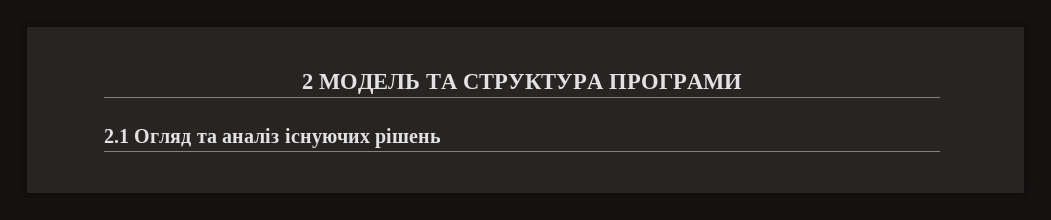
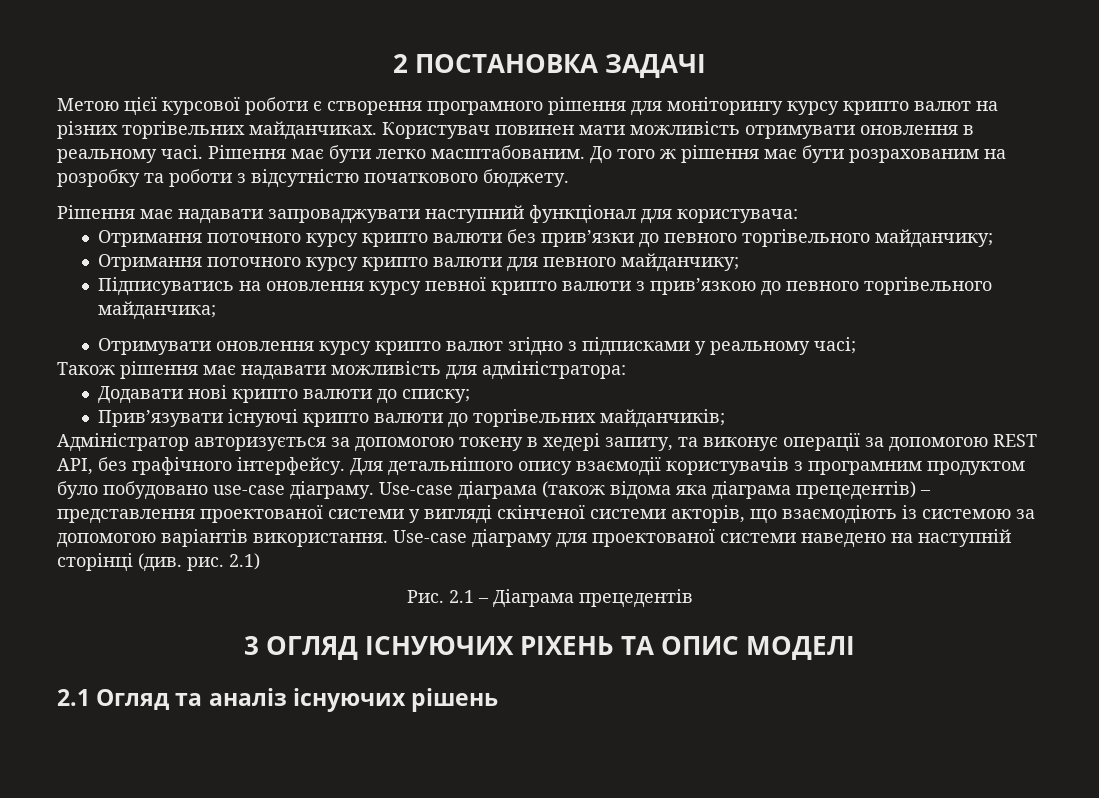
- 2 МОДЕЛЬ ТА СТРУКТУРА ПРОГРАМИ
+ 2 ПОСТАНОВКА ЗАДАЧІ
+ Метою цієї курсової роботи є створення програмного рішення для моніторингу курсу крипто валют на різних торгівельних майданчиках. Користувач повинен мати можливість отримувати оновлення в реальному часі. Рішення має бути легко масштабованим. До того ж рішення має бути розрахованим на розробку та роботи з відсутністю початкового бюджету.
+ Рішення має надавати запроваджувати наступний функціонал для користувача:
+ Отримання поточного курсу крипто валюти без прив’язки до певного торгівельного майданчику;
+ Отримання поточного курсу крипто валюти для певного майданчику;
+ Підписуватись на оновлення курсу певної крипто валюти з прив’язкою до певного торгівельного майданчика;
+ Отримувати оновлення курсу крипто валют згідно з підписками у реальному часі;
+ Також рішення має надавати можливість для адміністратора:
+ Додавати нові крипто валюти до списку;
+ Прив’язувати існуючі крипто валюти до торгівельних майданчиків;
+ Адміністратор авторизується за допомогою токену в хедері запиту, та виконує операції за допомогою REST API, без графічного інтерфейсу. Для детальнішого опису взаємодії користувачів з програмним продуктом було побудовано use-case діаграму. Use-case діаграма (також відома яка діаграма прецедентів) – представлення проектованої системи у вигляді скінченої системи акторів, що взаємодіють із системою за допомогою варіантів використання. Use-case діаграму для проектованої системи наведено на наступній сторінці (див. рис. 2.1)
+ Рис. 2.1 – Діаграма прецедентів
+ 3 ОГЛЯД ІСНУЮЧИХ РІХЕНЬ ТА ОПИС МОДЕЛІ

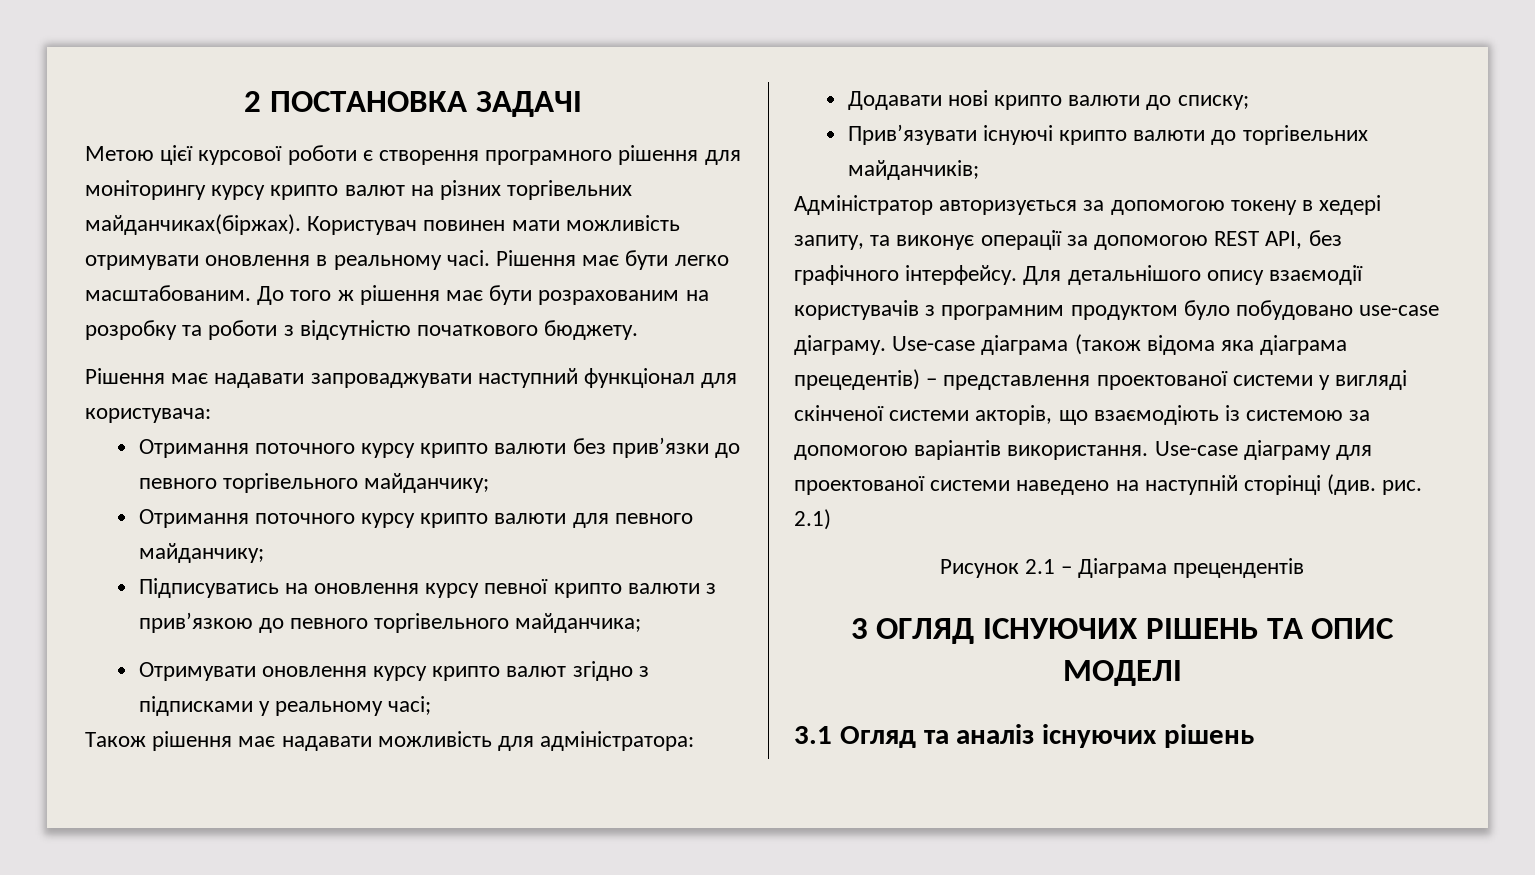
- Метою цієї курсової роботи є створення програмного рішення для моніторингу курсу крипто валют на різних торгівельних майданчиках.
+ Метою цієї курсової роботи є створення програмного рішення для моніторингу курсу крипто валют на різних торгівельних майданчиках(біржах).
- Рис. 2.1 – Діаграма прецедентів
+ Рисунок 2.1 – Діаграма прецендентів
- 3 ОГЛЯД ІСНУЮЧИХ РІХЕНЬ ТА ОПИС МОДЕЛІ
+ 3 ОГЛЯД ІСНУЮЧИХ РІШЕНЬ ТА ОПИС МОДЕЛІ
- 2.1 Огляд та аналіз існуючих рішень
+ 3.1 Огляд та аналіз існуючих рішень

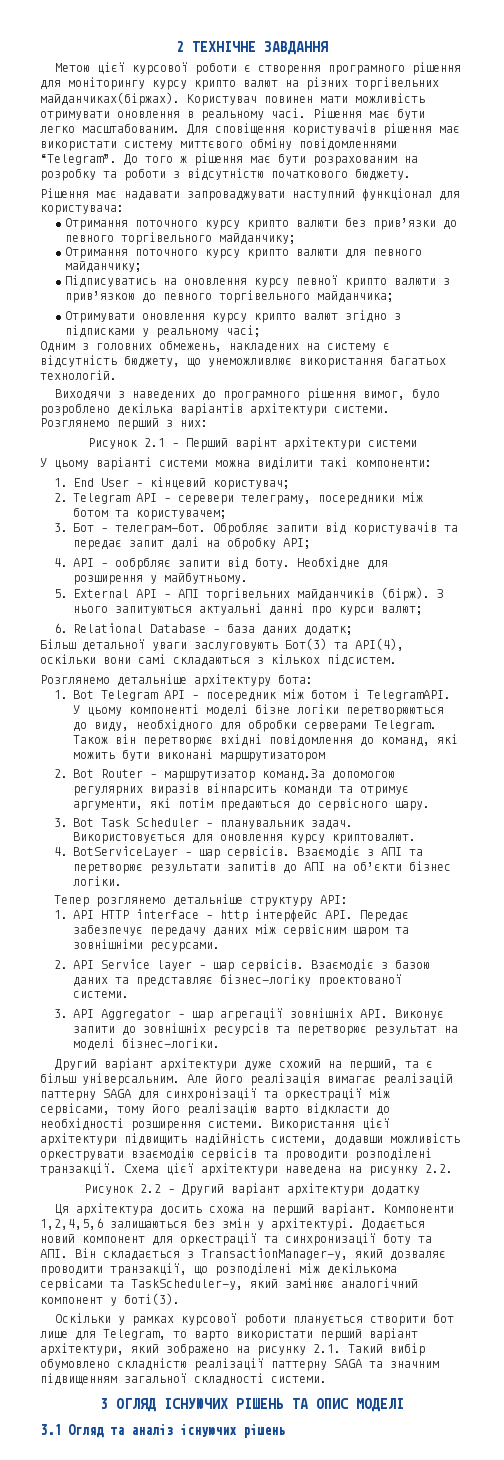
- 2 ПОСТАНОВКА ЗАДАЧІ
+ 2 ТЕХНІЧНЕ ЗАВДАННЯ
+ Для сповіщення користувачів рішення має використати систему миттєвого обміну повідомленнями “Telegram”.
- Також рішення має надавати можливість для адміністратора:
- Додавати нові крипто валюти до списку;
- Прив’язувати існуючі крипто валюти до торгівельних майданчиків;
- Адміністратор авторизується за допомогою токену в хедері запиту, та виконує операції за допомогою REST API, без графічного інтерфейсу. Для детальнішого опису взаємодії користувачів з програмним продуктом було побудовано use-case діаграму. Use-case діаграма (також відома яка діаграма прецедентів) – представлення проектованої системи у вигляді скінченої системи акторів, що взаємодіють із системою за допомогою варіантів використання. Use-case діаграму для проектованої системи наведено на наступній сторінці (див. рис. 2.1)
- Рисунок 2.1 – Діаграма прецендентів
+ Одним з головних обмежень, накладених на систему є відсутність бюджету, що унеможливлює використання багатьох технологій.
+ Виходячи з наведених до програмного рішення вимог, було розроблено декілька варіантів архітектури системи. Розглянемо перший з них:
+ Рисунок 2.1 – Перший варінт архітектури системи
+ У цьому варіанті системи можна виділити такі компоненти:
+ 1. End User – кінцевий користувач;
+ 2. Telegram API – серевери телеграму, посередники між ботом та користувачем;
+ 3. Бот – телеграм-бот. Обробляє запити від користувачів та передає запит далі на обробку API;
+ 4. API – ообрбляє запити від боту. Необхідне для розширення у майбутньому.
+ 5. External API – АПІ торгівельних майданчиків (бірж). З нього запитуються актуальні данні про курси валют;
+ 6. Relational Database – база даних додатк;
+ Більш детальної уваги заслуговують Бот(3) та API(4), оскільки вони самі складаються з кількох підсистем.
+ Розглянемо детальніше архітектуру бота:
+ 1. Bot Telegram API – посередник між ботом і TelegramAPI. У цьому компоненті моделі бізне логіки перетворюються до виду, необхідного для обробки серверами Telegram. Також він перетворює вхідні повідомлення до команд, які можить бути виконані маршрутизатором
+ 2. Bot Router – маршрутизатор команд.За допомогою регулярних виразів вінпарсить команди та отримує аргументи, які потім предаються до сервісного шару.
+ 3. Bot Task Scheduler – планувальник задач. Використовується для оновлення курсу криптовалют.
+ 4. BotServiceLayer – шар сервісів. Взаємодіє з АПІ та перетворює результати запитів до АПІ на об’єкти бізнес логіки.
+ Тепер розглянемо детальніше структуру API:
+ 1. API HTTP interface – http інтерфейс API. Передає забезпечує передачу даних між сервісним шаром та зовнішніми ресурсами.
+ 2. API Service layer – шар сервісів. Взаємодіє з базою даних та представляє бізнес-логіку проектованої системи.
+ 3. API Aggregator – шар агрегації зовнішніх API. Виконує запити до зовнішніх ресурсів та перетворює результат на моделі бізнес-логіки.
+ Другий варіант архітектури дуже схожий на перший, та є більш універсальним. Але його реалізація вимагає реалізацій паттерну SAGA для синхронізації та оркестрації між сервісами, тому його реалізацію варто відкласти до необхідності розширення системи. Використання цієї архітектури підвищить надійність системи, додавши можливість оркеструвати взаємодію сервісів та проводити розподілені транзакції. Схема цієї архітектури наведена на рисунку 2.2.
+ Рисунок 2.2 – Другий варіант архітектури додатку
+ Ця архітектура досить схожа на перший варіант. Компоненти 1,2,4,5,6 залишаються без змін у архітектурі. Додається новий компонент для оркестрації та синхронизації боту та АПІ. Він складається з TransactionManager-у, який дозваляє проводити транзакції, що розподілені між декількома сервісами та TaskScheduler-у, який замінює аналогічний компонент у боті(3).
+ Оскільки у рамках курсової роботи планується створити бот лише для Telegram, то варто використати перший варіант архітектури, який зображено на рисунку 2.1. Такий вибір обумовлено складністю реалізації паттерну SAGA та значним підвищенням загальної складності системи.

